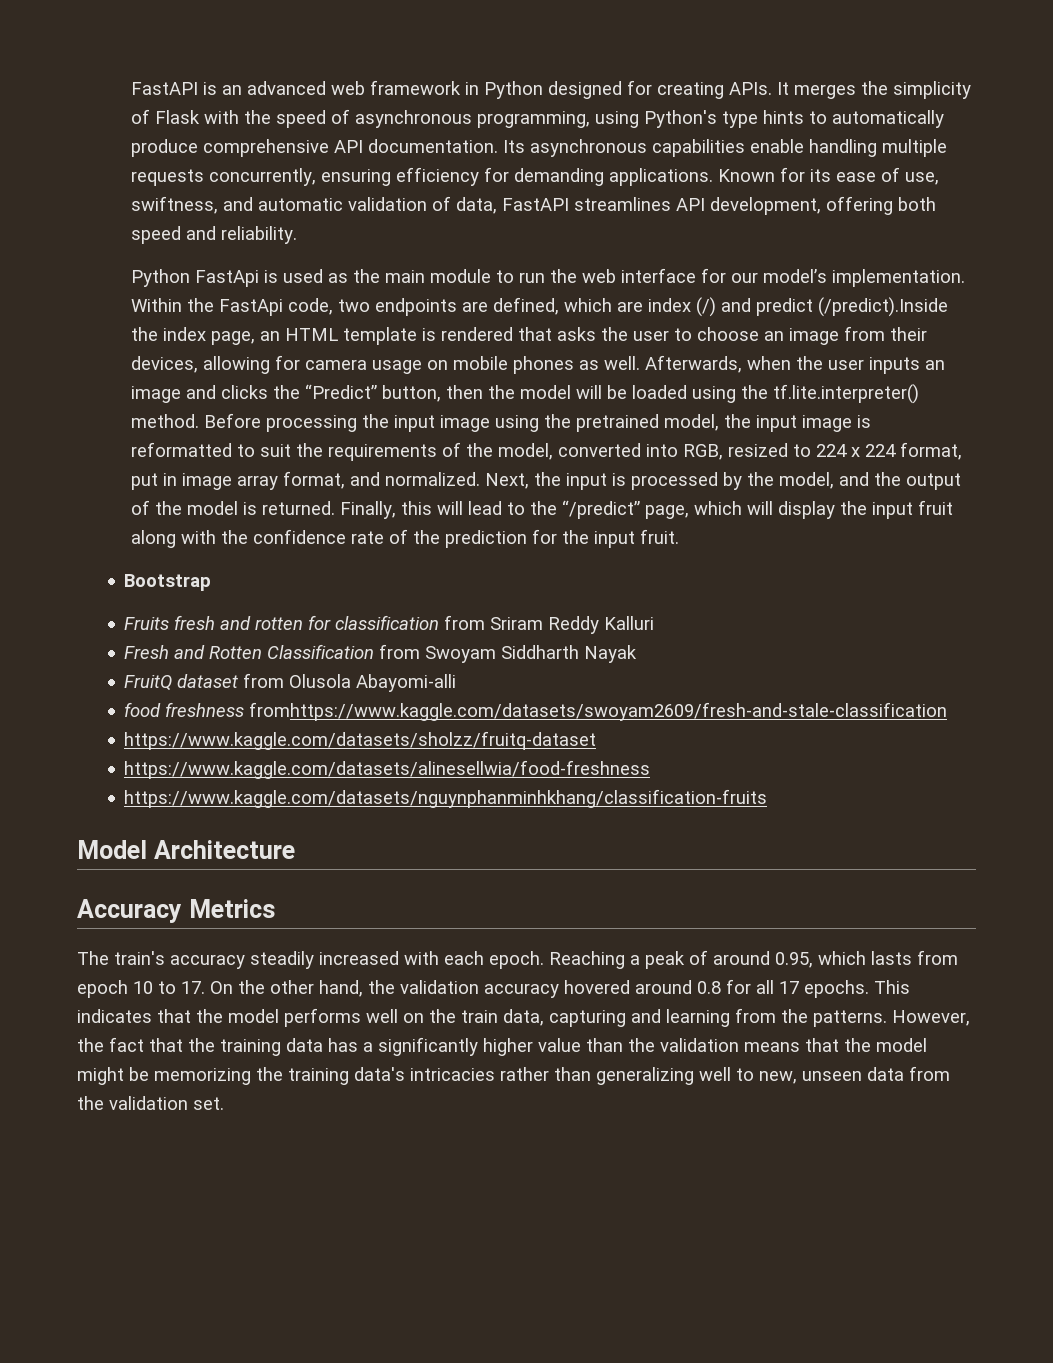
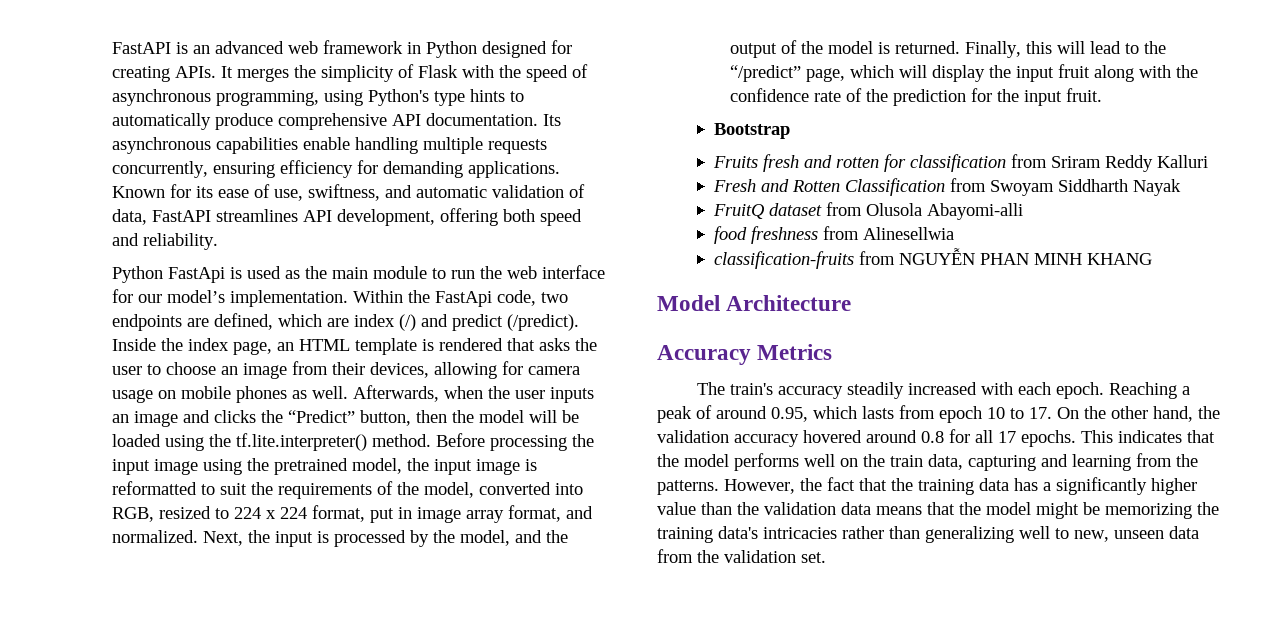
- Within the FastApi code, two endpoints are defined, which are index (/) and predict (/predict).Inside the index page, an HTML template is rendered that asks the user to choose an image from their devices, allowing for camera usage on mobile phones as well.
+ Within the FastApi code, two endpoints are defined, which are index (/) and predict (/predict). Inside the index page, an HTML template is rendered that asks the user to choose an image from their devices, allowing for camera usage on mobile phones as well.
- food freshness fromhttps://www.kaggle.com/datasets/swoyam2609/fresh-and-stale-classification
- https://www.kaggle.com/datasets/sholzz/fruitq-dataset
- https://www.kaggle.com/datasets/alinesellwia/food-freshness
- https://www.kaggle.com/datasets/nguynphanminhkhang/classification-fruits
+ food freshness from Alinesellwia
+ classification-fruits from NGUYỄN PHAN MINH KHANG
- However, the fact that the training data has a significantly higher value than the validation means that the model might be memorizing the training data's intricacies rather than generalizing well to new, unseen data from the validation set.
+ However, the fact that the training data has a significantly higher value than the validation data means that the model might be memorizing the training data's intricacies rather than generalizing well to new, unseen data from the validation set.

